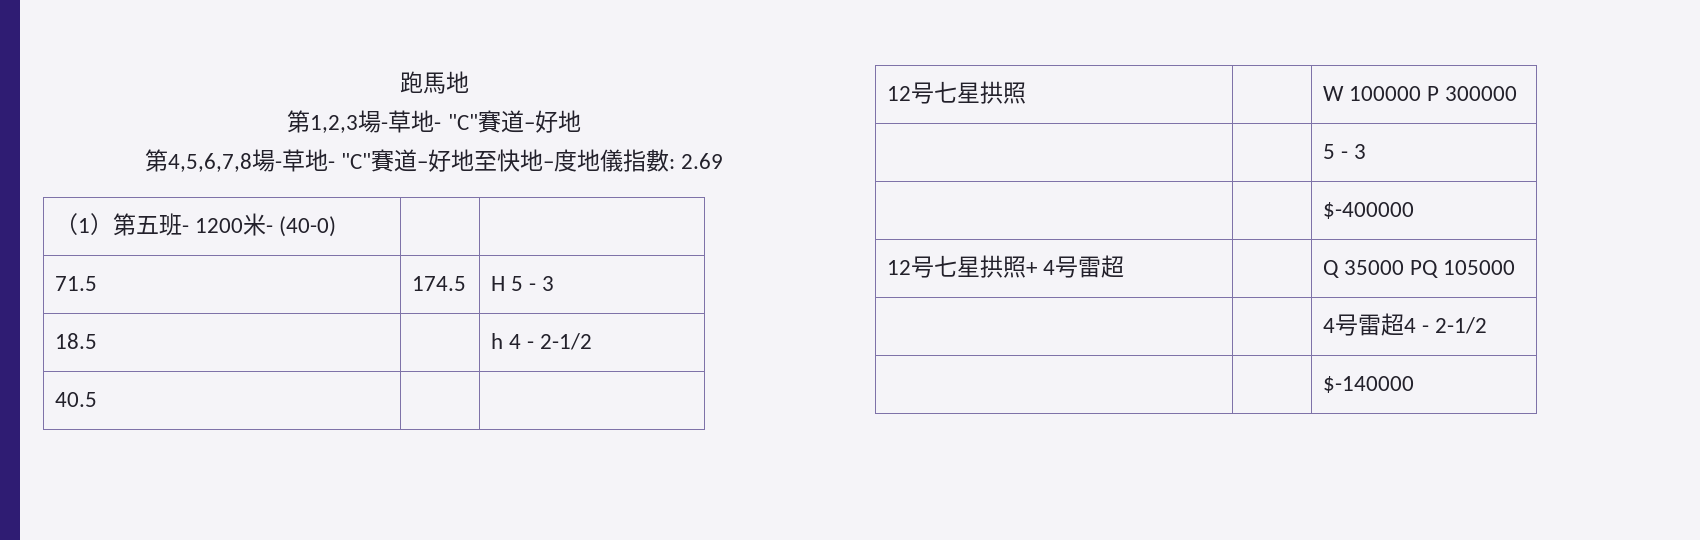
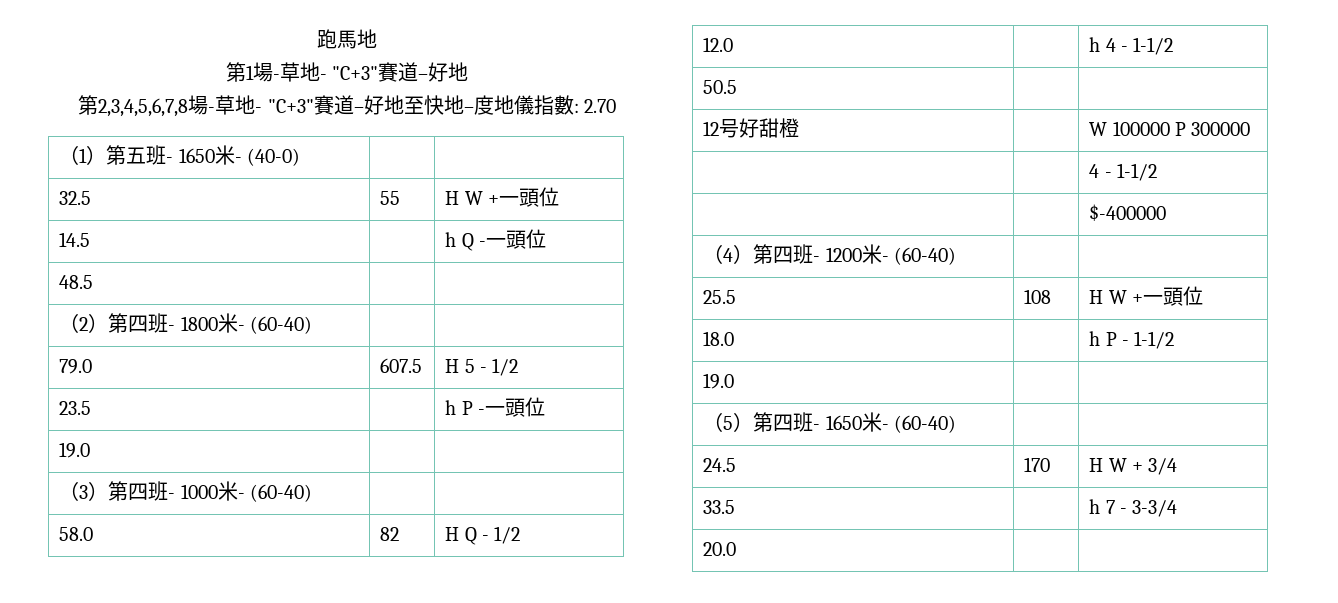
- 第1,2,3場-草地- "C"賽道–好地
+ 第1場-草地- "C+3"賽道–好地
- 第4,5,6,7,8場-草地- "C"賽道–好地至快地–度地儀指數: 2.69
+ 第2,3,4,5,6,7,8場-草地- "C+3"賽道–好地至快地–度地儀指數: 2.70
- （1）第五班- 1200米- (40-0) | |
+ （1）第五班- 1650米- (40-0) | |
- 71.5 | 174.5 | H 5 - 3
- 18.5 | | h 4 - 2-1/2
- 40.5 | |
- 12号七星拱照 | | W 100000 P 300000
+ 32.5 | 55 | H W +一頭位
+ 14.5 | | h Q -一頭位
+ 48.5 | |
+ （2）第四班- 1800米- (60-40) | |
+ 79.0 | 607.5 | H 5 - 1/2
+ 23.5 | | h P -一頭位
+ 19.0 | |
+ （3）第四班- 1000米- (60-40) | |
+ 58.0 | 82 | H Q - 1/2
+ 12.0 | | h 4 - 1-1/2
+ 50.5 | |
+ 12号好甜橙 | | W 100000 P 300000
- | | 5 - 3
+ | | 4 - 1-1/2
  | | $-400000
- 12号七星拱照+ 4号雷超 | | Q 35000 PQ 105000
- | | 4号雷超4 - 2-1/2
- | | $-140000
+ （4）第四班- 1200米- (60-40) | |
+ 25.5 | 108 | H W +一頭位
+ 18.0 | | h P - 1-1/2
+ 19.0 | |
+ （5）第四班- 1650米- (60-40) | |
+ 24.5 | 170 | H W + 3/4
+ 33.5 | | h 7 - 3-3/4
+ 20.0 | |

